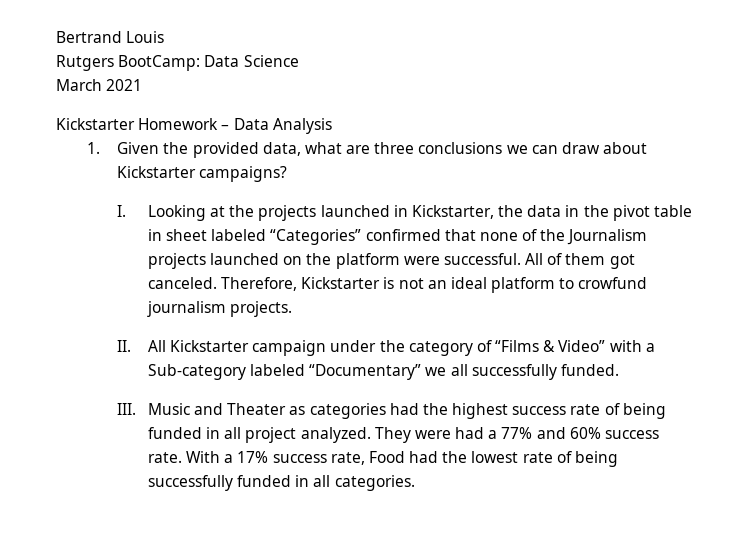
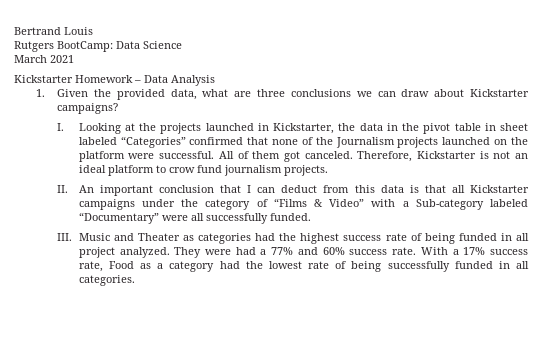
- Therefore, Kickstarter is not an ideal platform to crowfund journalism projects.
+ Therefore, Kickstarter is not an ideal platform to crow fund journalism projects.
- II. All Kickstarter campaign under the category of “Films & Video” with a Sub-category labeled “Documentary” we all successfully funded.
+ II. An important conclusion that I can deduct from this data is that all Kickstarter campaigns under the category of “Films & Video” with a Sub-category labeled “Documentary” were all successfully funded.
- With a 17% success rate, Food had the lowest rate of being successfully funded in all categories.
+ With a 17% success rate, Food as a category had the lowest rate of being successfully funded in all categories.

